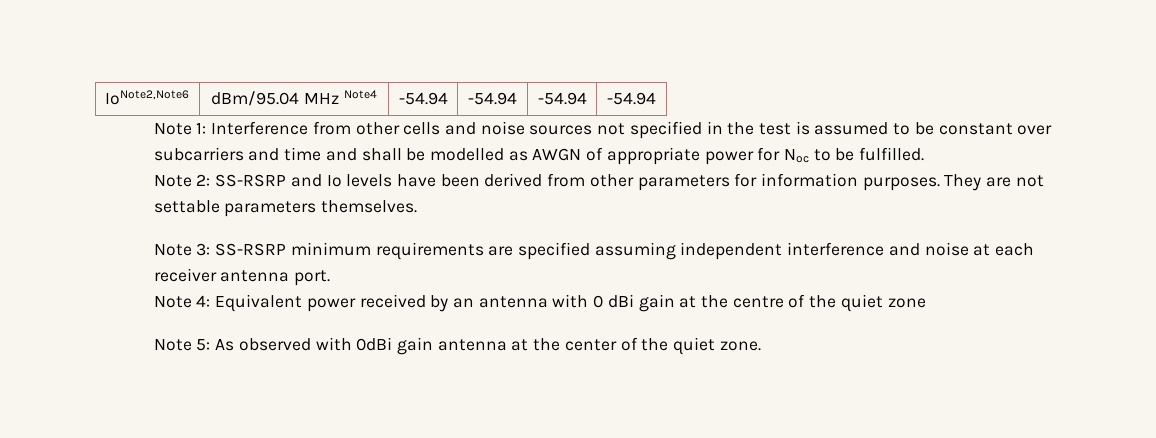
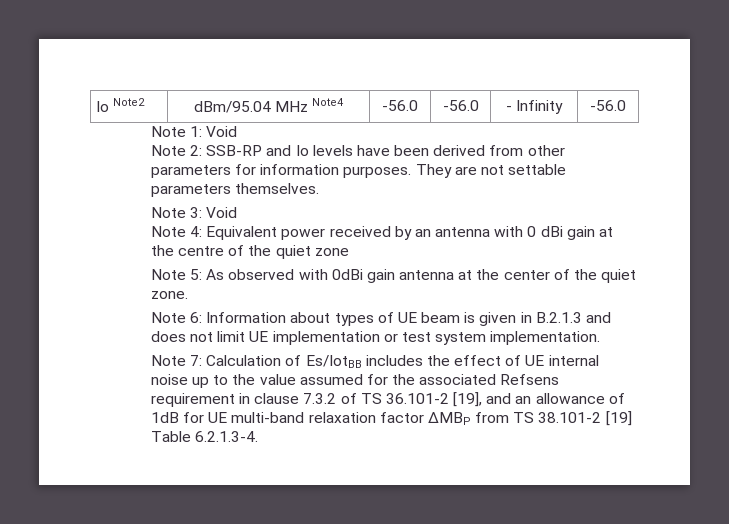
- IoNote2,Note6 | dBm/95.04 MHz Note4 | -54.94 | -54.94 | -54.94 | -54.94
- Note 1: Interference from other cells and noise sources not specified in the test is assumed to be constant over subcarriers and time and shall be modelled as AWGN of appropriate power for Noc to be fulfilled.
+ Io Note2 | dBm/95.04 MHz Note4 | -56.0 | -56.0 | - Infinity | -56.0
+ Note 1: Void
- Note 2: SS-RSRP and Io levels have been derived from other parameters for information purposes.
+ Note 2: SSB-RP and Io levels have been derived from other parameters for information purposes.
- Note 3: SS-RSRP minimum requirements are specified assuming independent interference and noise at each receiver antenna port.
+ Note 3: Void
+ Note 6: Information about types of UE beam is given in B.2.1.3 and does not limit UE implementation or test system implementation.
+ Note 7: Calculation of Es/IotBB includes the effect of UE internal noise up to the value assumed for the associated Refsens requirement in clause 7.3.2 of TS 36.101-2 [19], and an allowance of 1dB for UE multi-band relaxation factor ΔMBP from TS 38.101-2 [19] Table 6.2.1.3-4.

